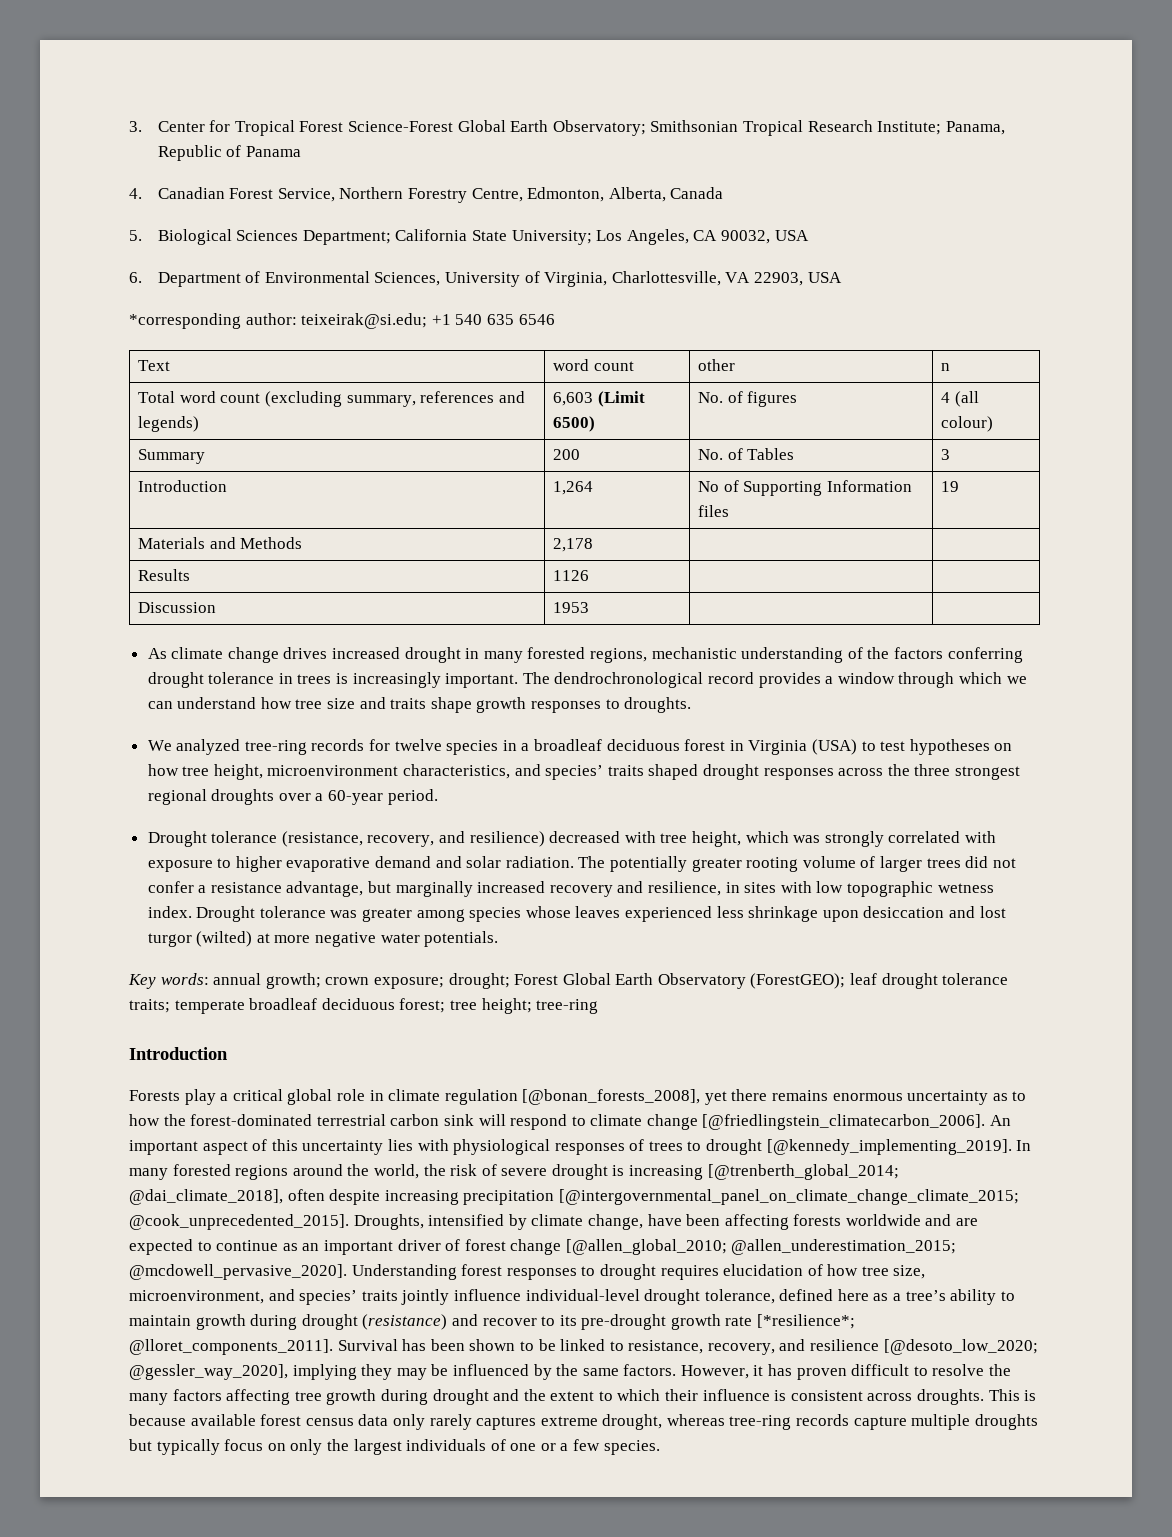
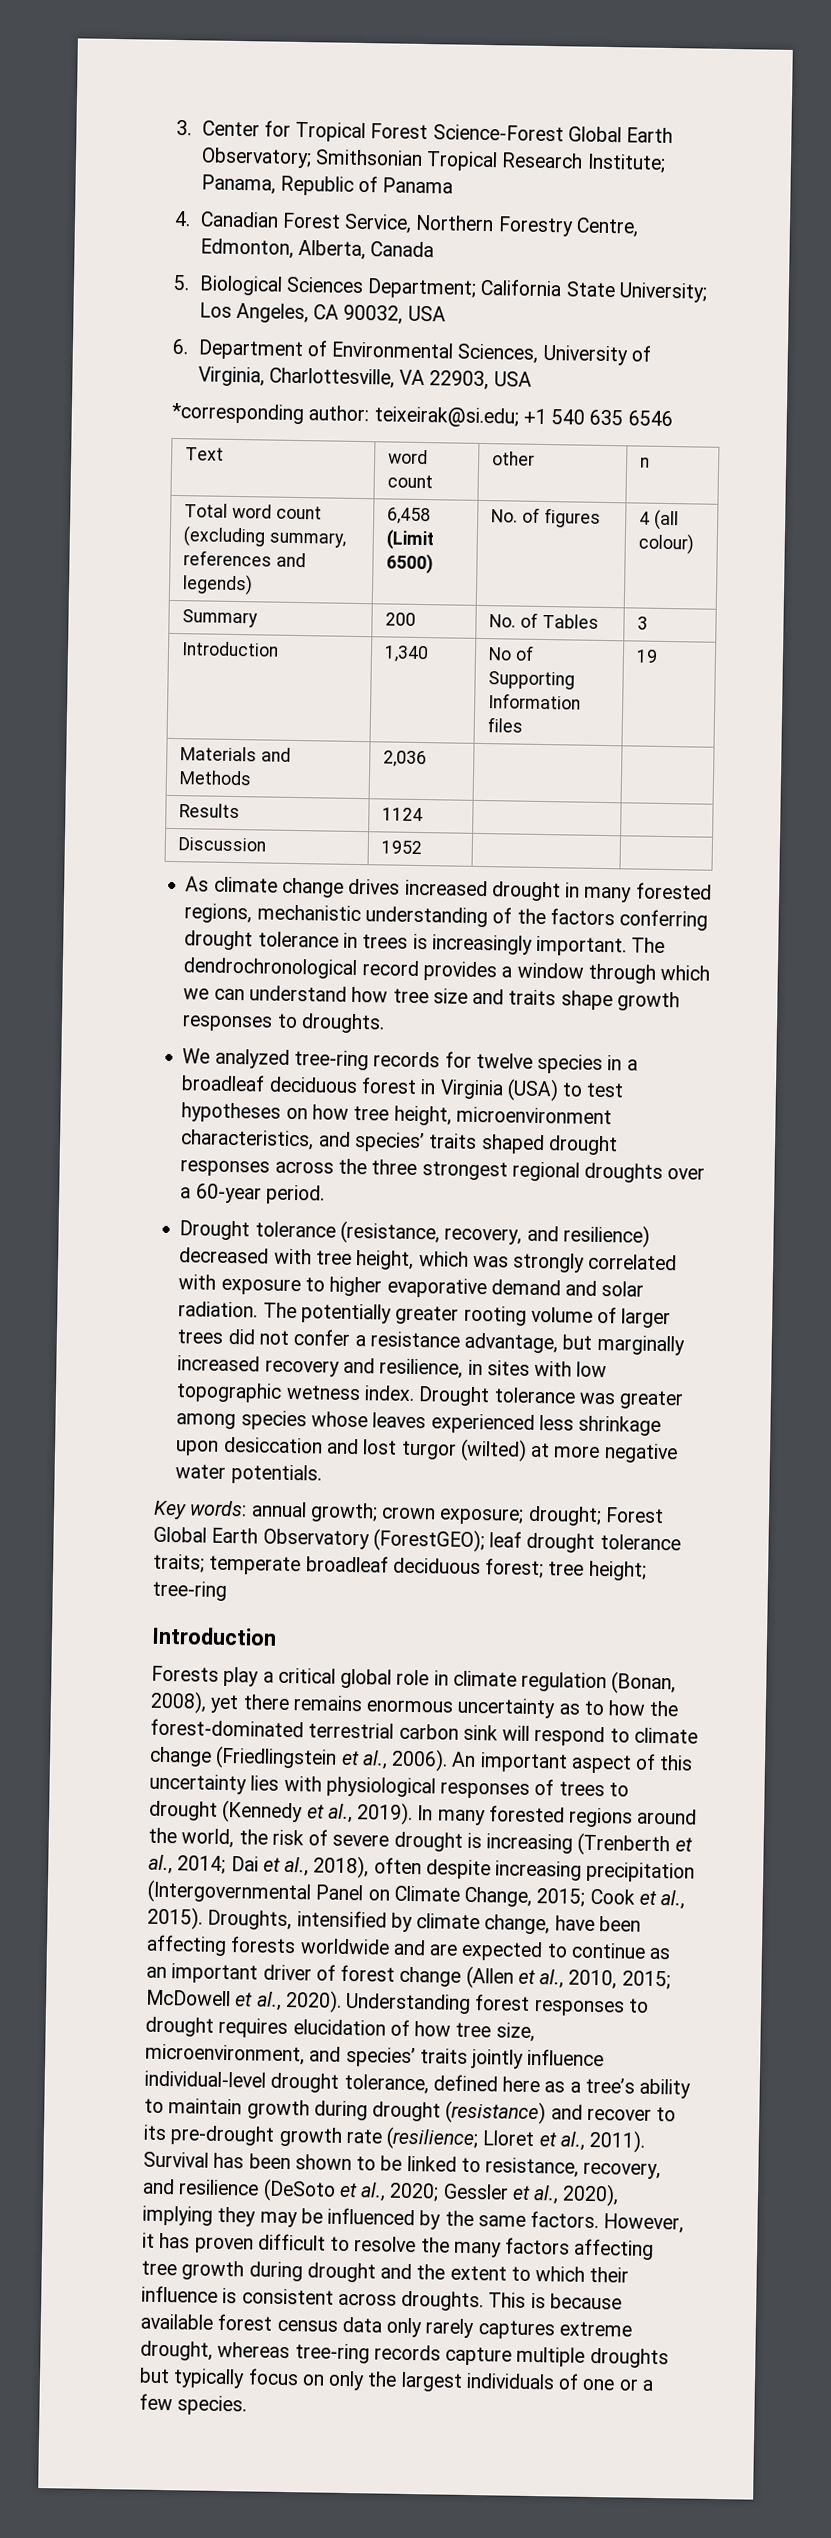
- Total word count (excluding summary, references and legends) | 6,603 (Limit 6500) | No. of figures | 4 (all colour)
+ Total word count (excluding summary, references and legends) | 6,458 (Limit 6500) | No. of figures | 4 (all colour)
- Introduction | 1,264 | No of Supporting Information files | 19
+ Introduction | 1,340 | No of Supporting Information files | 19
- Materials and Methods | 2,178 | |
+ Materials and Methods | 2,036 | |
- Results | 1126 | |
+ Results | 1124 | |
- Discussion | 1953 | |
+ Discussion | 1952 | |
- Forests play a critical global role in climate regulation [@bonan_forests_2008], yet there remains enormous uncertainty as to how the forest-dominated terrestrial carbon sink will respond to climate change [@friedlingstein_climatecarbon_2006].
+ Forests play a critical global role in climate regulation (Bonan, 2008), yet there remains enormous uncertainty as to how the forest-dominated terrestrial carbon sink will respond to climate change (Friedlingstein et al., 2006).
- An important aspect of this uncertainty lies with physiological responses of trees to drought [@kennedy_implementing_2019].
+ An important aspect of this uncertainty lies with physiological responses of trees to drought (Kennedy et al., 2019).
- In many forested regions around the world, the risk of severe drought is increasing [@trenberth_global_2014; @dai_climate_2018], often despite increasing precipitation [@intergovernmental_panel_on_climate_change_climate_2015; @cook_unprecedented_2015].
+ In many forested regions around the world, the risk of severe drought is increasing (Trenberth et al., 2014; Dai et al., 2018), often despite increasing precipitation (Intergovernmental Panel on Climate Change, 2015; Cook et al., 2015).
- Droughts, intensified by climate change, have been affecting forests worldwide and are expected to continue as an important driver of forest change [@allen_global_2010; @allen_underestimation_2015; @mcdowell_pervasive_2020].
+ Droughts, intensified by climate change, have been affecting forests worldwide and are expected to continue as an important driver of forest change (Allen et al., 2010, 2015; McDowell et al., 2020).
- Understanding forest responses to drought requires elucidation of how tree size, microenvironment, and species’ traits jointly influence individual-level drought tolerance, defined here as a tree’s ability to maintain growth during drought (resistance) and recover to its pre-drought growth rate [*resilience*; @lloret_components_2011].
+ Understanding forest responses to drought requires elucidation of how tree size, microenvironment, and species’ traits jointly influence individual-level drought tolerance, defined here as a tree’s ability to maintain growth during drought (resistance) and recover to its pre-drought growth rate (resilience; Lloret et al., 2011).
- Survival has been shown to be linked to resistance, recovery, and resilience [@desoto_low_2020; @gessler_way_2020], implying they may be influenced by the same factors.
+ Survival has been shown to be linked to resistance, recovery, and resilience (DeSoto et al., 2020; Gessler et al., 2020), implying they may be influenced by the same factors.

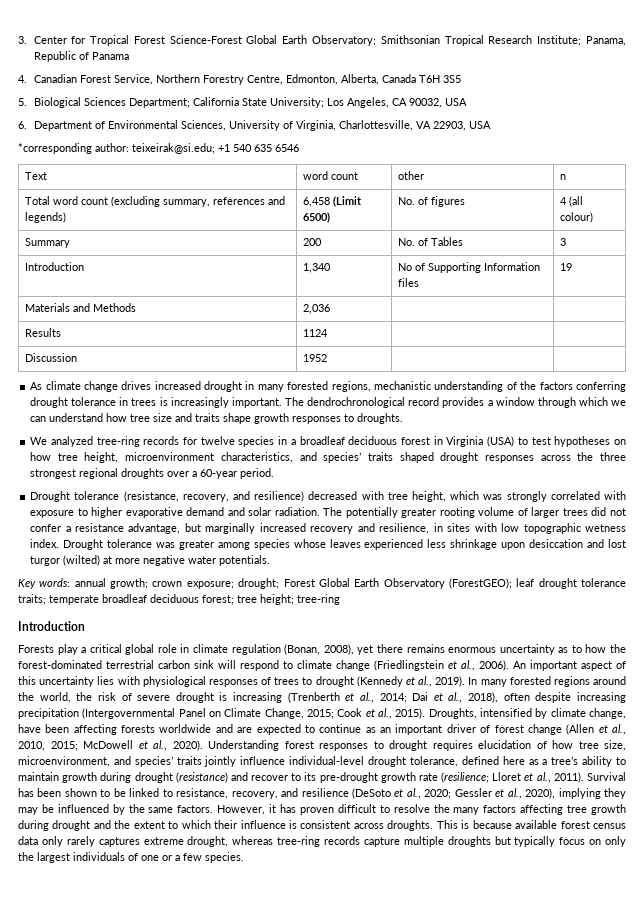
- 4. Canadian Forest Service, Northern Forestry Centre, Edmonton, Alberta, Canada
+ 4. Canadian Forest Service, Northern Forestry Centre, Edmonton, Alberta, Canada T6H 3S5

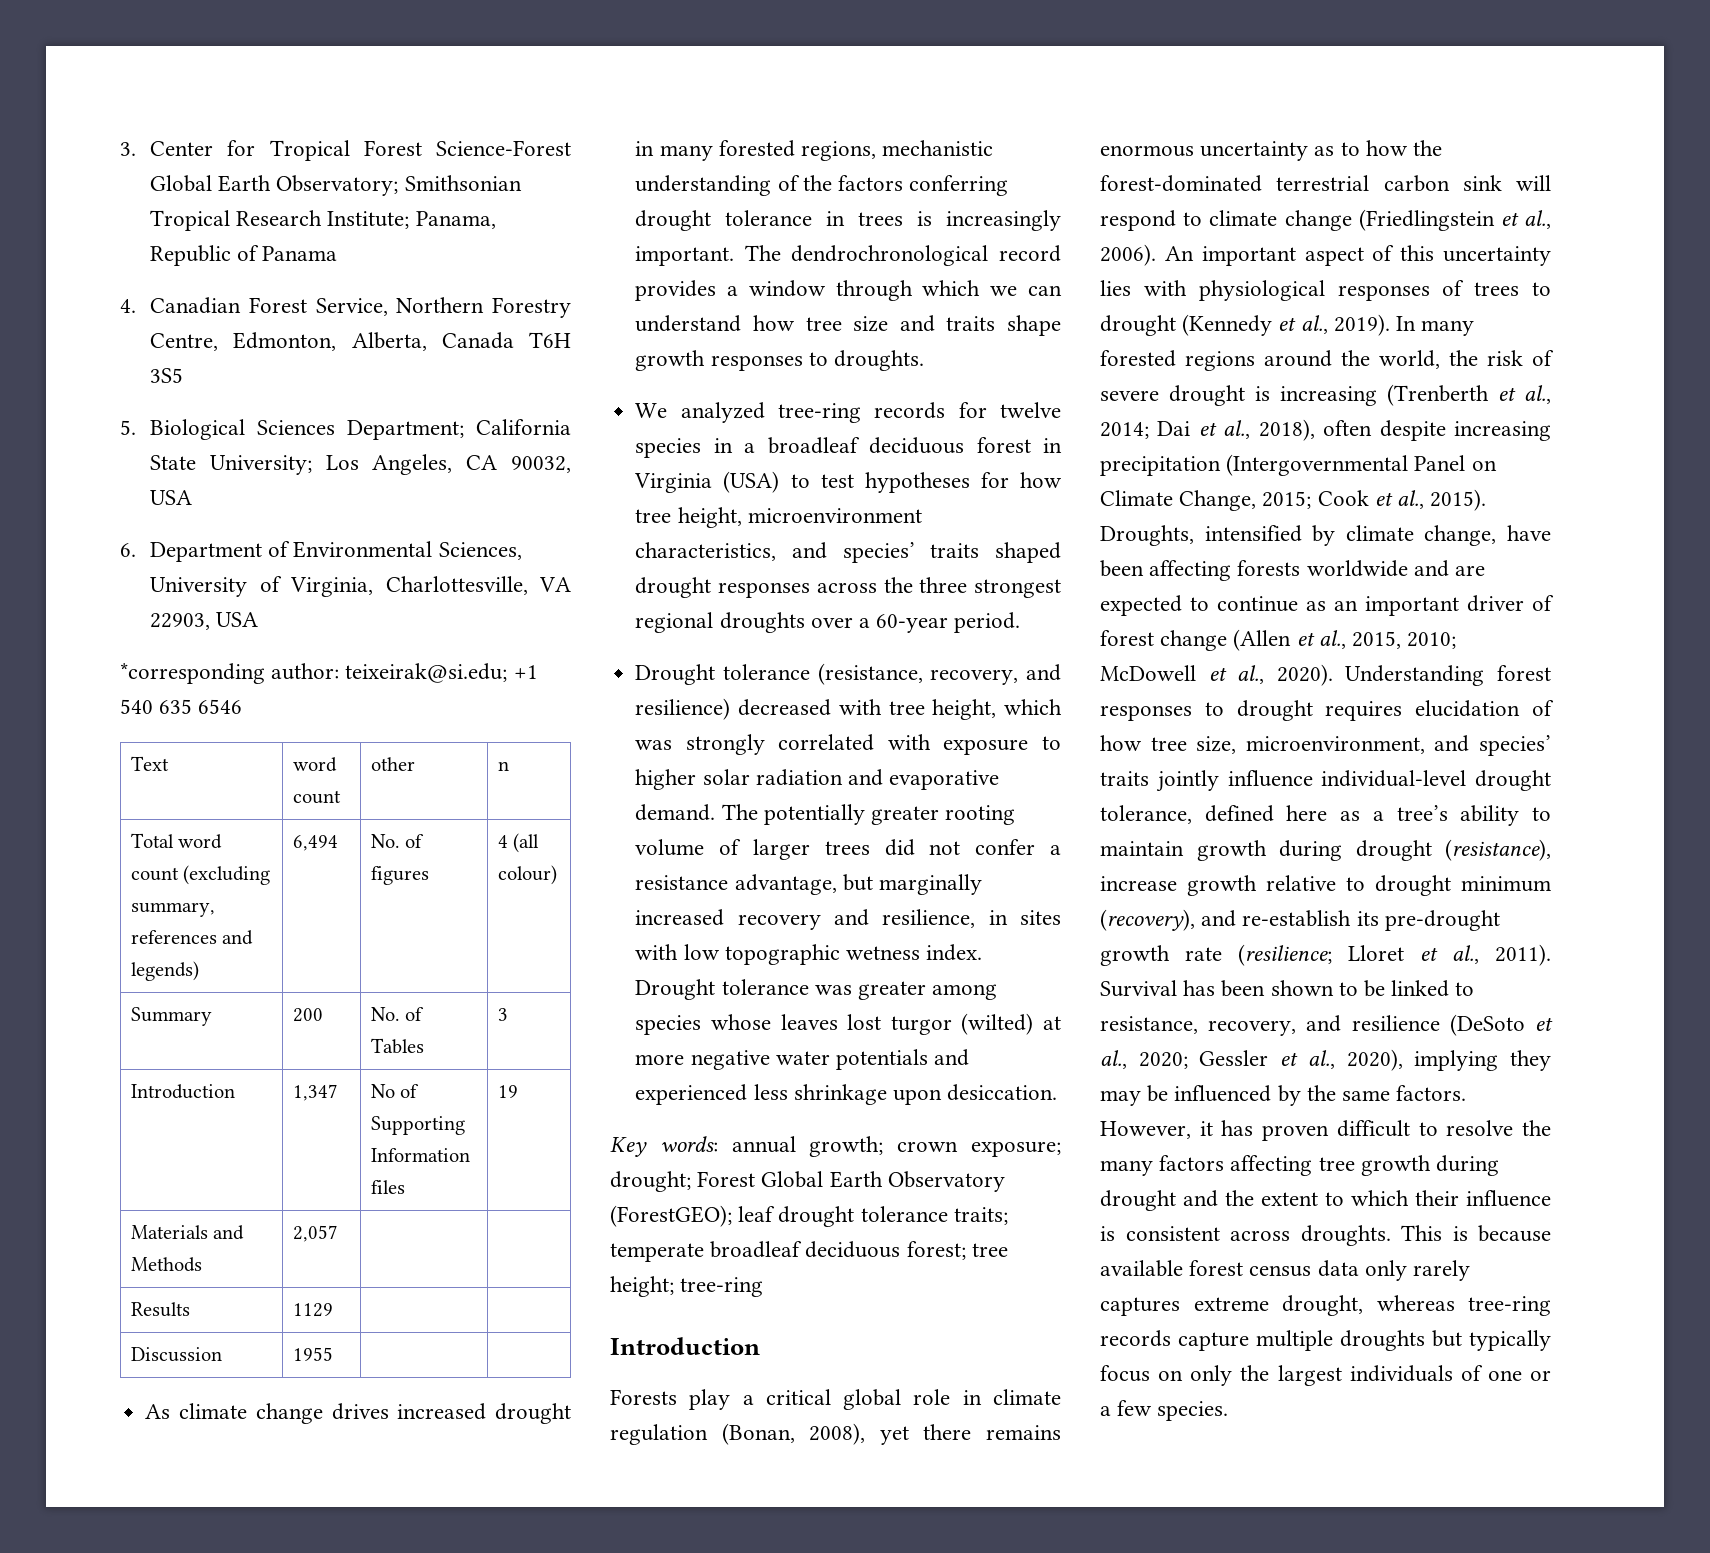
- Total word count (excluding summary, references and legends) | 6,458 (Limit 6500) | No. of figures | 4 (all colour)
+ Total word count (excluding summary, references and legends) | 6,494 | No. of figures | 4 (all colour)
- Introduction | 1,340 | No of Supporting Information files | 19
+ Introduction | 1,347 | No of Supporting Information files | 19
- Materials and Methods | 2,036 | |
+ Materials and Methods | 2,057 | |
- Results | 1124 | |
+ Results | 1129 | |
- Discussion | 1952 | |
+ Discussion | 1955 | |
- We analyzed tree-ring records for twelve species in a broadleaf deciduous forest in Virginia (USA) to test hypotheses on how tree height, microenvironment characteristics, and species’ traits shaped drought responses across the three strongest regional droughts over a 60-year period.
+ We analyzed tree-ring records for twelve species in a broadleaf deciduous forest in Virginia (USA) to test hypotheses for how tree height, microenvironment characteristics, and species’ traits shaped drought responses across the three strongest regional droughts over a 60-year period.
- Drought tolerance (resistance, recovery, and resilience) decreased with tree height, which was strongly correlated with exposure to higher evaporative demand and solar radiation.
+ Drought tolerance (resistance, recovery, and resilience) decreased with tree height, which was strongly correlated with exposure to higher solar radiation and evaporative demand.
- Drought tolerance was greater among species whose leaves experienced less shrinkage upon desiccation and lost turgor (wilted) at more negative water potentials.
+ Drought tolerance was greater among species whose leaves lost turgor (wilted) at more negative water potentials and experienced less shrinkage upon desiccation.
- Droughts, intensified by climate change, have been affecting forests worldwide and are expected to continue as an important driver of forest change (Allen et al., 2010, 2015; McDowell et al., 2020).
+ Droughts, intensified by climate change, have been affecting forests worldwide and are expected to continue as an important driver of forest change (Allen et al., 2015, 2010; McDowell et al., 2020).
- Understanding forest responses to drought requires elucidation of how tree size, microenvironment, and species’ traits jointly influence individual-level drought tolerance, defined here as a tree’s ability to maintain growth during drought (resistance) and recover to its pre-drought growth rate (resilience; Lloret et al., 2011).
+ Understanding forest responses to drought requires elucidation of how tree size, microenvironment, and species’ traits jointly influence individual-level drought tolerance, defined here as a tree’s ability to maintain growth during drought (resistance), increase growth relative to drought minimum (recovery), and re-establish its pre-drought growth rate (resilience; Lloret et al., 2011).

